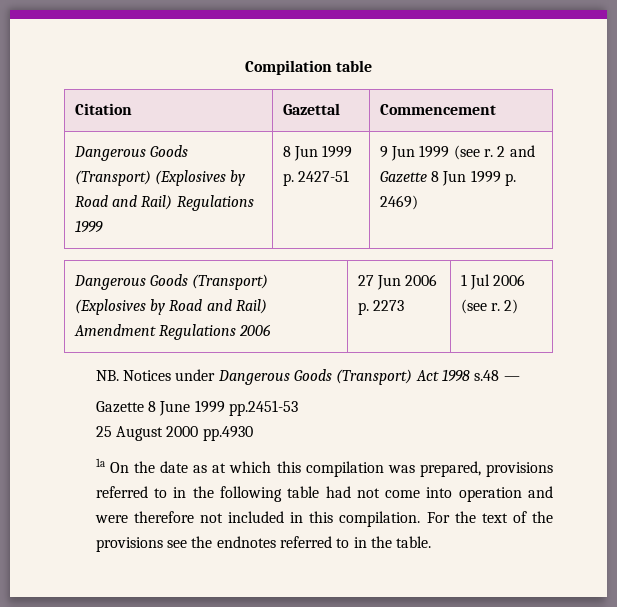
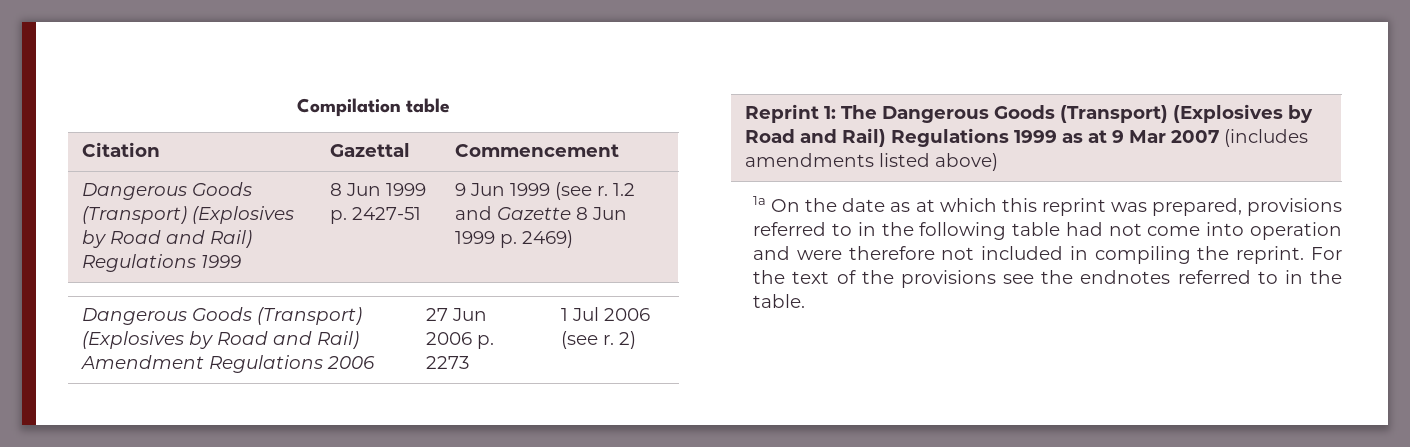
- Dangerous Goods (Transport) (Explosives by Road and Rail) Regulations 1999 | 8 Jun 1999 p. 2427-51 | 9 Jun 1999 (see r. 2 and Gazette 8 Jun 1999 p. 2469)
+ Dangerous Goods (Transport) (Explosives by Road and Rail) Regulations 1999 | 8 Jun 1999 p. 2427-51 | 9 Jun 1999 (see r. 1.2 and Gazette 8 Jun 1999 p. 2469)
- NB. Notices under Dangerous Goods (Transport) Act 1998 s.48 —
- Gazette 8 June 1999 pp.2451-53
- 25 August 2000 pp.4930
+ Reprint 1: The Dangerous Goods (Transport) (Explosives by Road and Rail) Regulations 1999 as at 9 Mar 2007 (includes amendments listed above)
- 1a On the date as at which this compilation was prepared, provisions referred to in the following table had not come into operation and were therefore not included in this compilation.
+ 1a On the date as at which this reprint was prepared, provisions referred to in the following table had not come into operation and were therefore not included in compiling the reprint.

